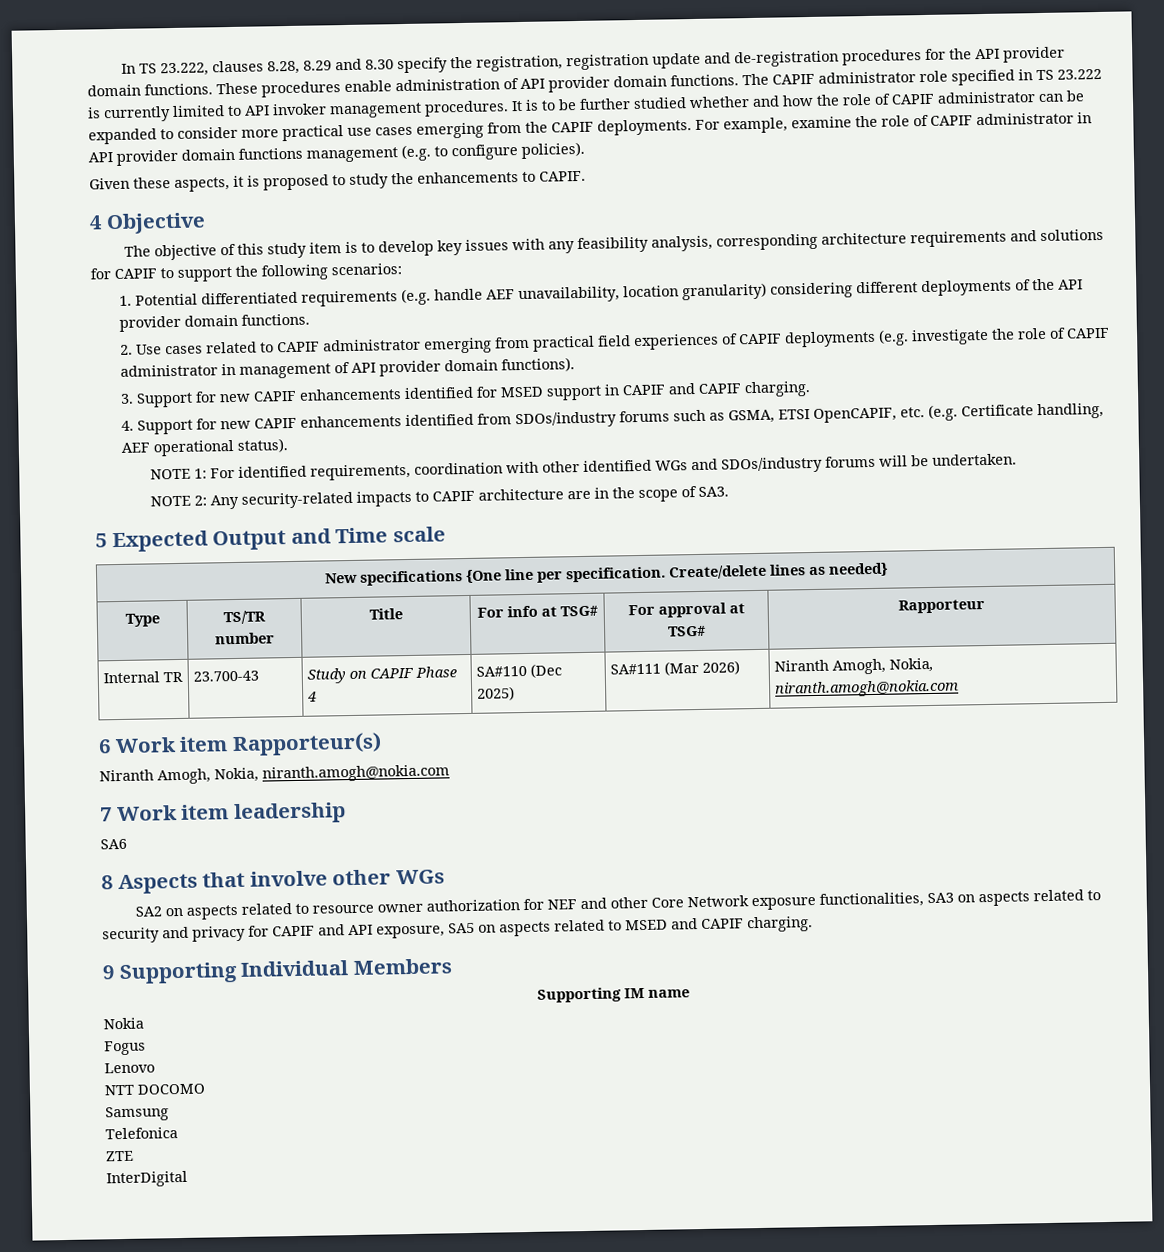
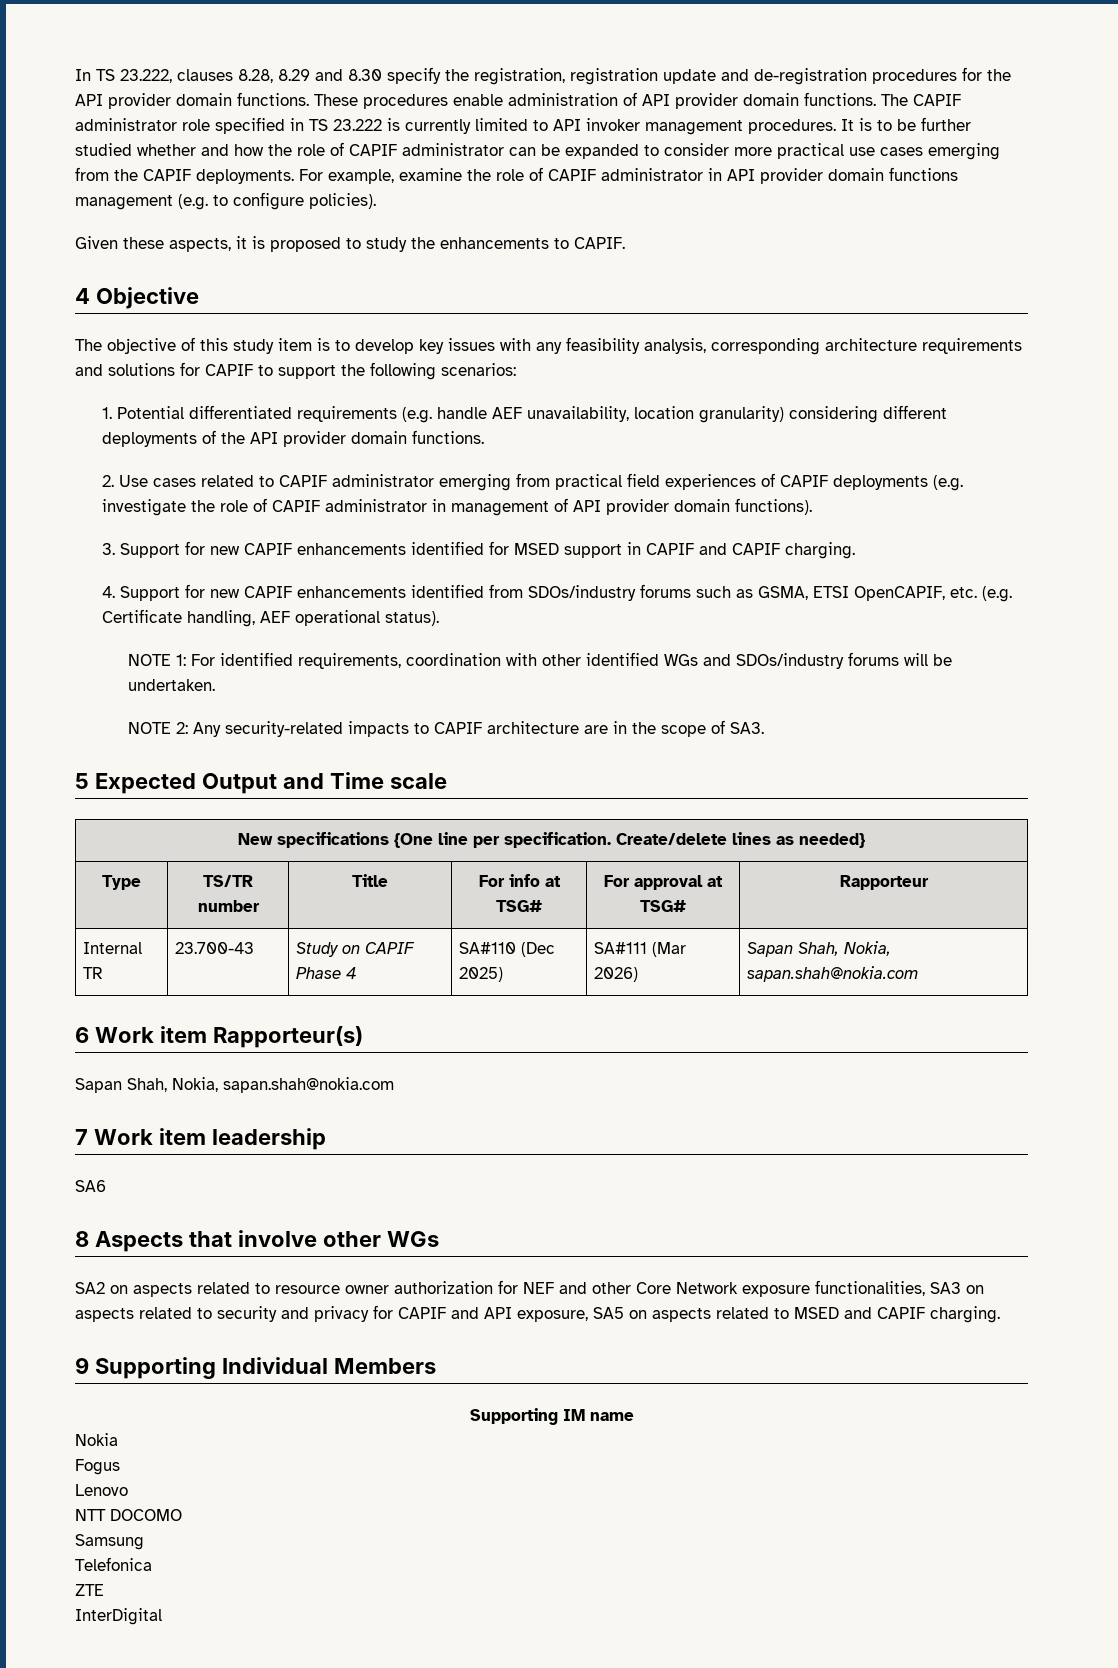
- Internal TR | 23.700-43 | Study on CAPIF Phase 4 | SA#110 (Dec 2025) | SA#111 (Mar 2026) | Niranth Amogh, Nokia, niranth.amogh@nokia.com
+ Internal TR | 23.700-43 | Study on CAPIF Phase 4 | SA#110 (Dec 2025) | SA#111 (Mar 2026) | Sapan Shah, Nokia, sapan.shah@nokia.com
  6 Work item Rapporteur(s)
- Niranth Amogh, Nokia, niranth.amogh@nokia.com
+ Sapan Shah, Nokia, sapan.shah@nokia.com

